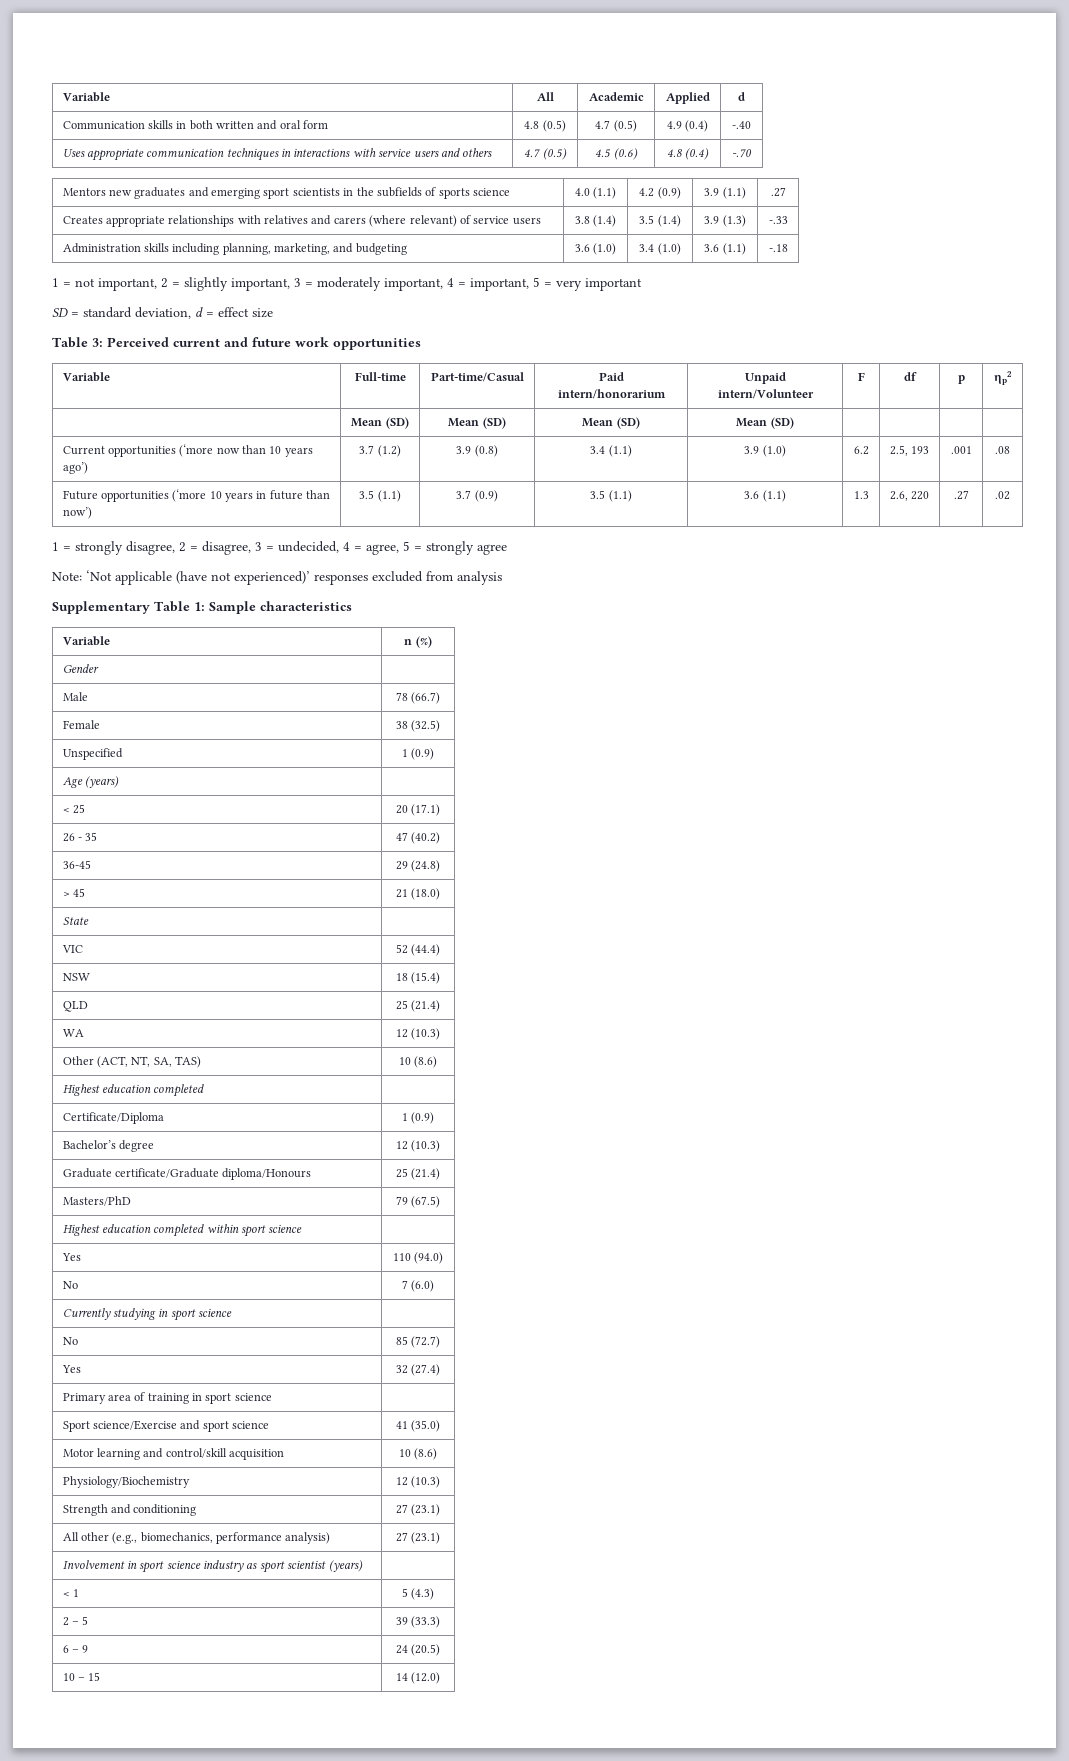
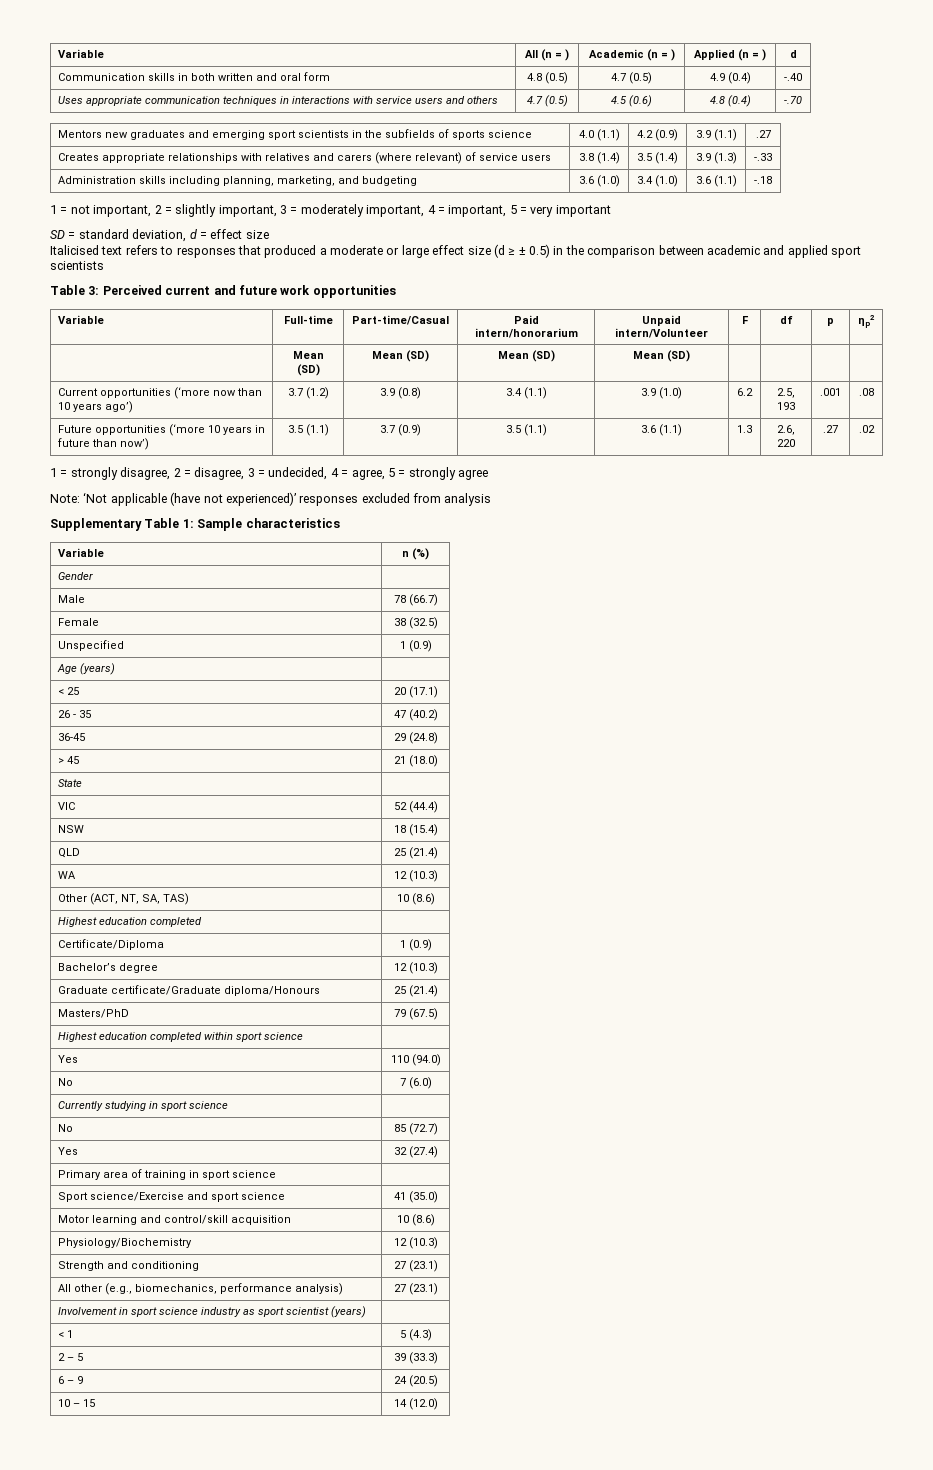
- Variable | All | Academic | Applied | d
+ Variable | All (n = ) | Academic (n = ) | Applied (n = ) | d
+ Italicised text refers to responses that produced a moderate or large effect size (d ≥ ± 0.5) in the comparison between academic and applied sport scientists

